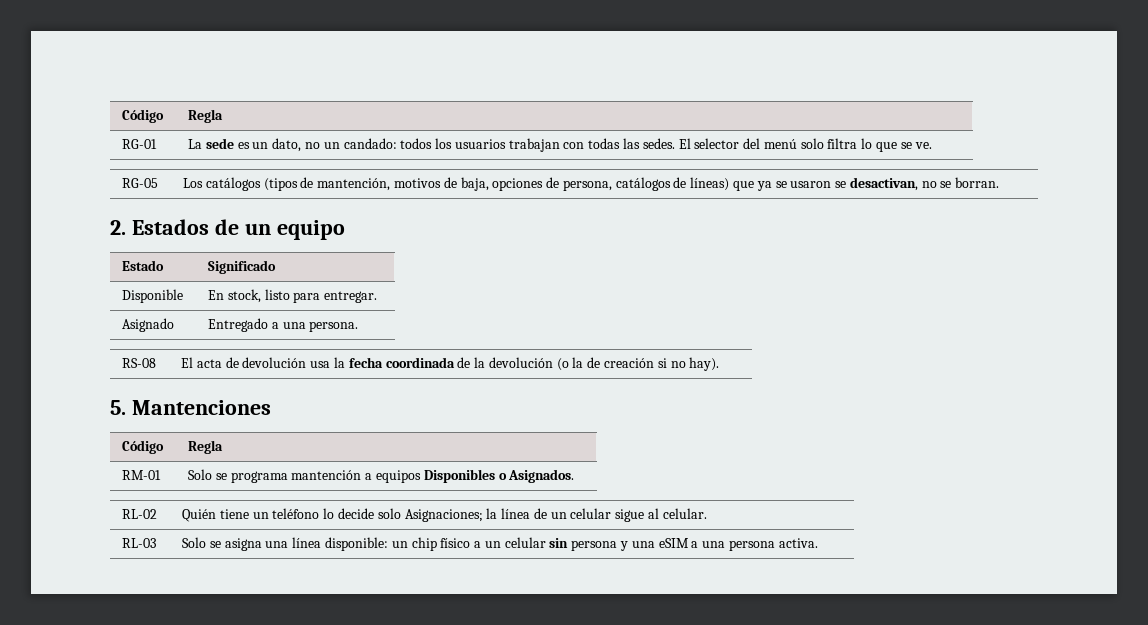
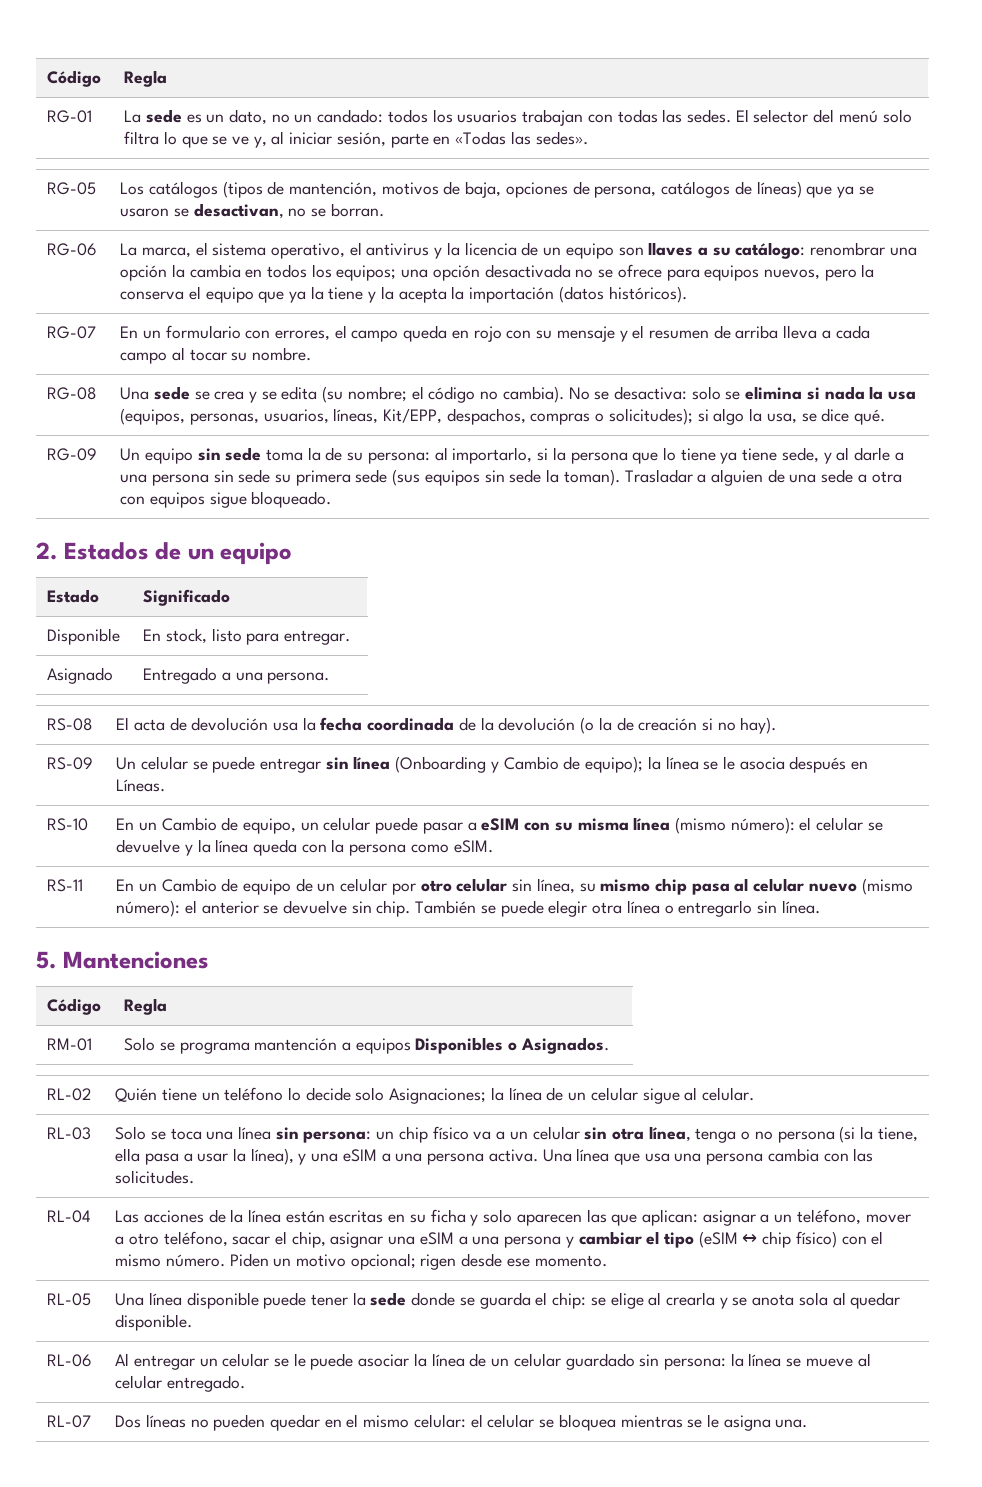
- RG-01 | La sede es un dato, no un candado: todos los usuarios trabajan con todas las sedes. El selector del menú solo filtra lo que se ve.
+ RG-01 | La sede es un dato, no un candado: todos los usuarios trabajan con todas las sedes. El selector del menú solo filtra lo que se ve y, al iniciar sesión, parte en «Todas las sedes».
+ RG-06 | La marca, el sistema operativo, el antivirus y la licencia de un equipo son llaves a su catálogo: renombrar una opción la cambia en todos los equipos; una opción desactivada no se ofrece para equipos nuevos, pero la conserva el equipo que ya la tiene y la acepta la importación (datos históricos).
+ RG-07 | En un formulario con errores, el campo queda en rojo con su mensaje y el resumen de arriba lleva a cada campo al tocar su nombre.
+ RG-08 | Una sede se crea y se edita (su nombre; el código no cambia). No se desactiva: solo se elimina si nada la usa (equipos, personas, usuarios, líneas, Kit/EPP, despachos, compras o solicitudes); si algo la usa, se dice qué.
+ RG-09 | Un equipo sin sede toma la de su persona: al importarlo, si la persona que lo tiene ya tiene sede, y al darle a una persona sin sede su primera sede (sus equipos sin sede la toman). Trasladar a alguien de una sede a otra con equipos sigue bloqueado.
+ RS-09 | Un celular se puede entregar sin línea (Onboarding y Cambio de equipo); la línea se le asocia después en Líneas.
+ RS-10 | En un Cambio de equipo, un celular puede pasar a eSIM con su misma línea (mismo número): el celular se devuelve y la línea queda con la persona como eSIM.
+ RS-11 | En un Cambio de equipo de un celular por otro celular sin línea, su mismo chip pasa al celular nuevo (mismo número): el anterior se devuelve sin chip. También se puede elegir otra línea o entregarlo sin línea.
- Solo se asigna una línea disponible: un chip físico a un celular sin persona y una eSIM a una persona activa.
+ Solo se toca una línea sin persona: un chip físico va a un celular sin otra línea, tenga o no persona (si la tiene, ella pasa a usar la línea), y una eSIM a una persona activa.
+ Una línea que usa una persona cambia con las solicitudes.
+ RL-04 | Las acciones de la línea están escritas en su ficha y solo aparecen las que aplican: asignar a un teléfono, mover a otro teléfono, sacar el chip, asignar una eSIM a una persona y cambiar el tipo (eSIM ↔ chip físico) con el mismo número. Piden un motivo opcional; rigen desde ese momento.
+ RL-05 | Una línea disponible puede tener la sede donde se guarda el chip: se elige al crearla y se anota sola al quedar disponible.
+ RL-06 | Al entregar un celular se le puede asociar la línea de un celular guardado sin persona: la línea se mueve al celular entregado.
+ RL-07 | Dos líneas no pueden quedar en el mismo celular: el celular se bloquea mientras se le asigna una.

